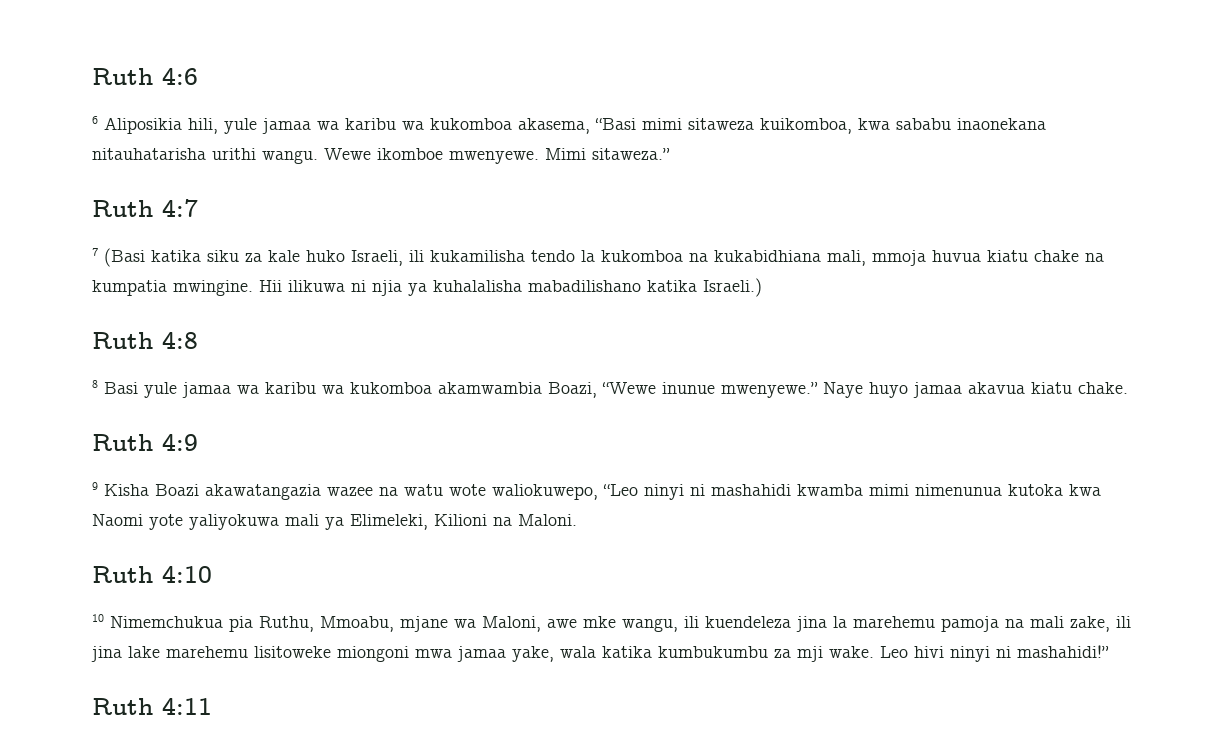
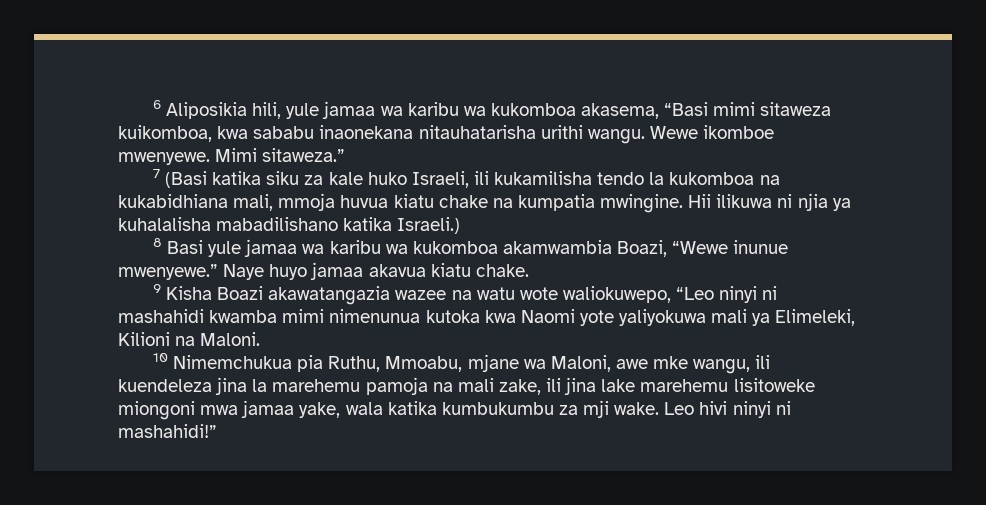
- Ruth 4:6
- Ruth 4:7
- Ruth 4:8
- Ruth 4:9
- Ruth 4:10
- Ruth 4:11

